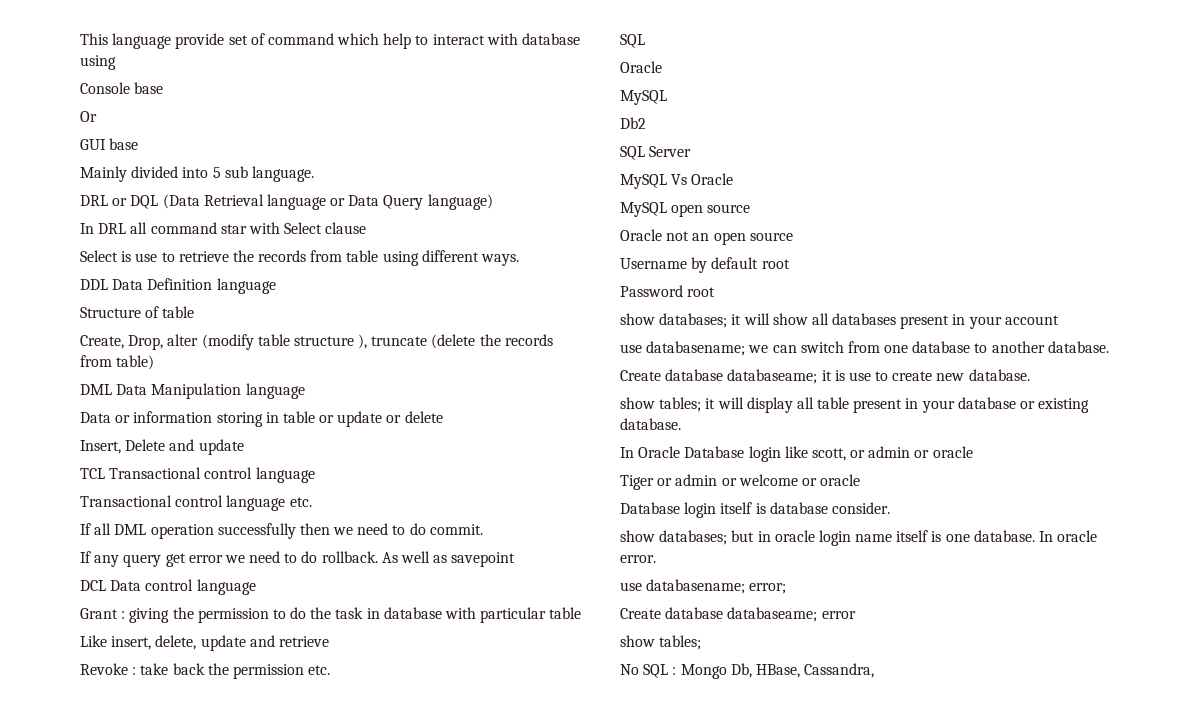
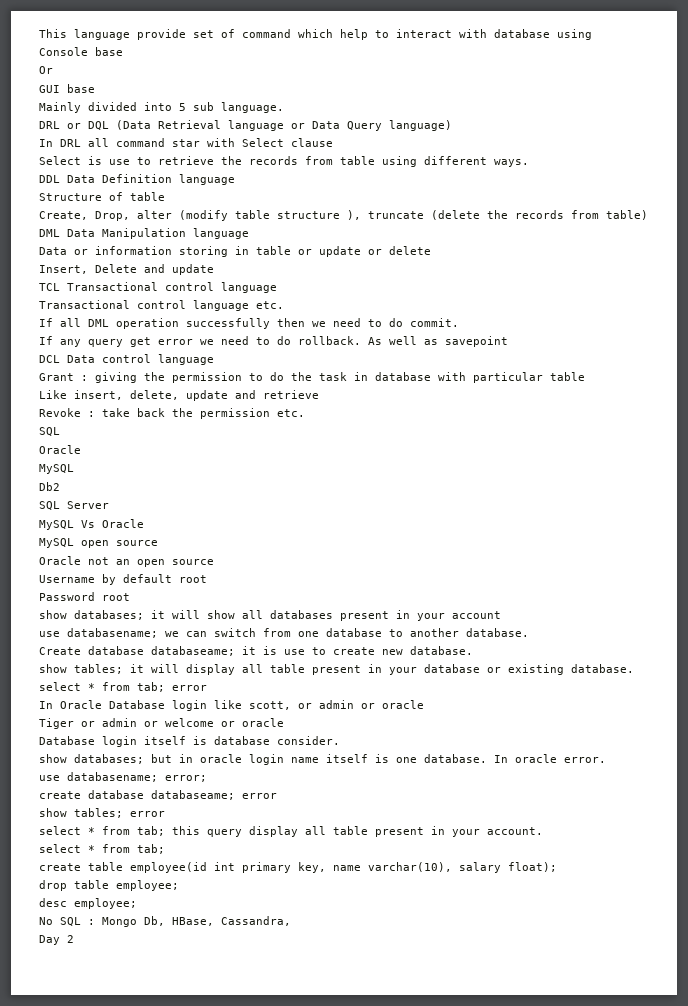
+ select * from tab; error
- Create database databaseame; error
- show tables;
+ create database databaseame; error
+ show tables; error
+ select * from tab; this query display all table present in your account.
+ select * from tab;
+ create table employee(id int primary key, name varchar(10), salary float);
+ drop table employee;
+ desc employee;
+ Day 2

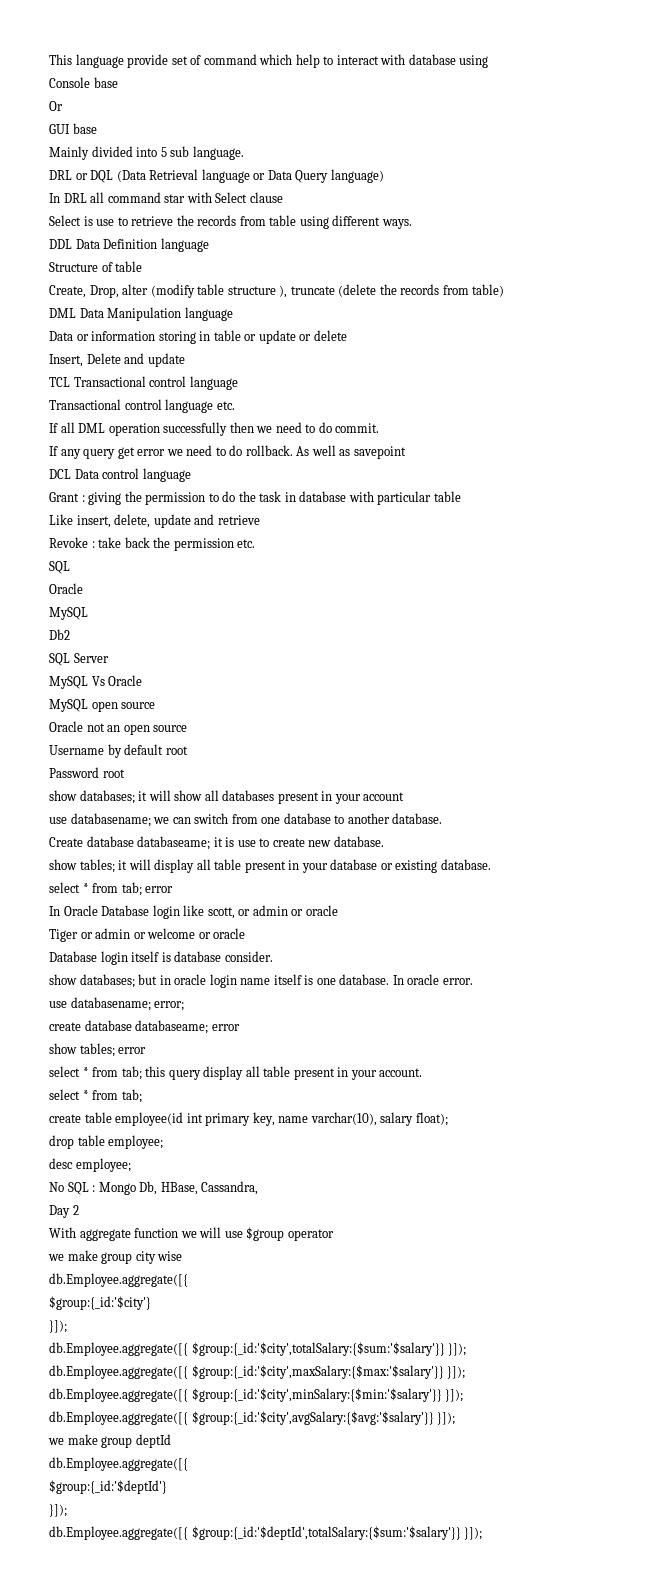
+ With aggregate function we will use $group operator
+ we make group city wise
+ db.Employee.aggregate([{
+ $group:{_id:'$city'}
+ }]);
+ db.Employee.aggregate([{ $group:{_id:'$city',totalSalary:{$sum:'$salary'}} }]);
+ db.Employee.aggregate([{ $group:{_id:'$city',maxSalary:{$max:'$salary'}} }]);
+ db.Employee.aggregate([{ $group:{_id:'$city',minSalary:{$min:'$salary'}} }]);
+ db.Employee.aggregate([{ $group:{_id:'$city',avgSalary:{$avg:'$salary'}} }]);
+ we make group deptId
+ db.Employee.aggregate([{
+ $group:{_id:'$deptId'}
+ }]);
+ db.Employee.aggregate([{ $group:{_id:'$deptId',totalSalary:{$sum:'$salary'}} }]);

